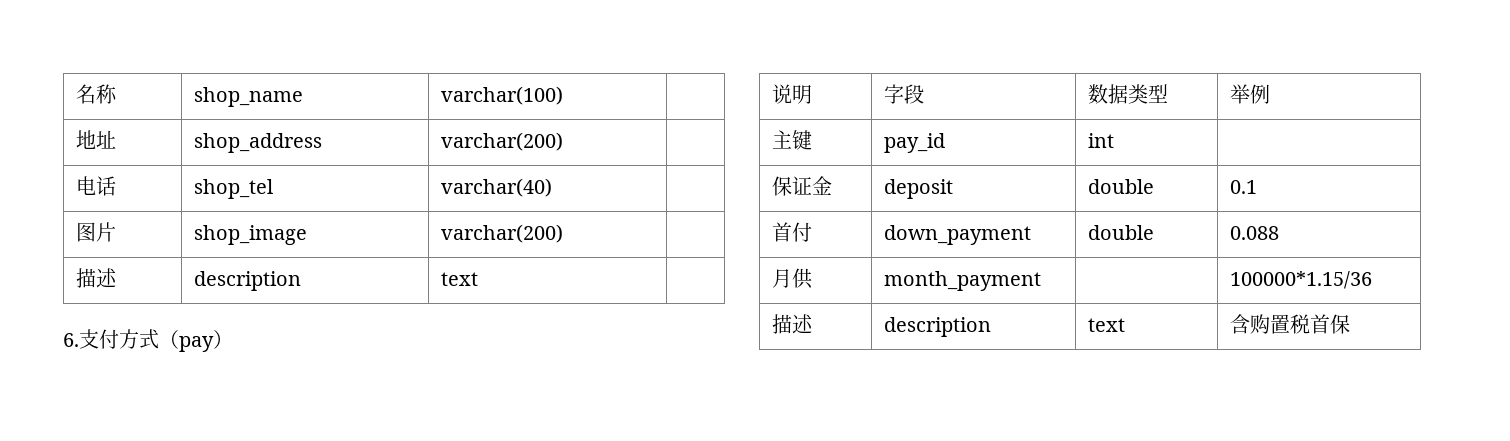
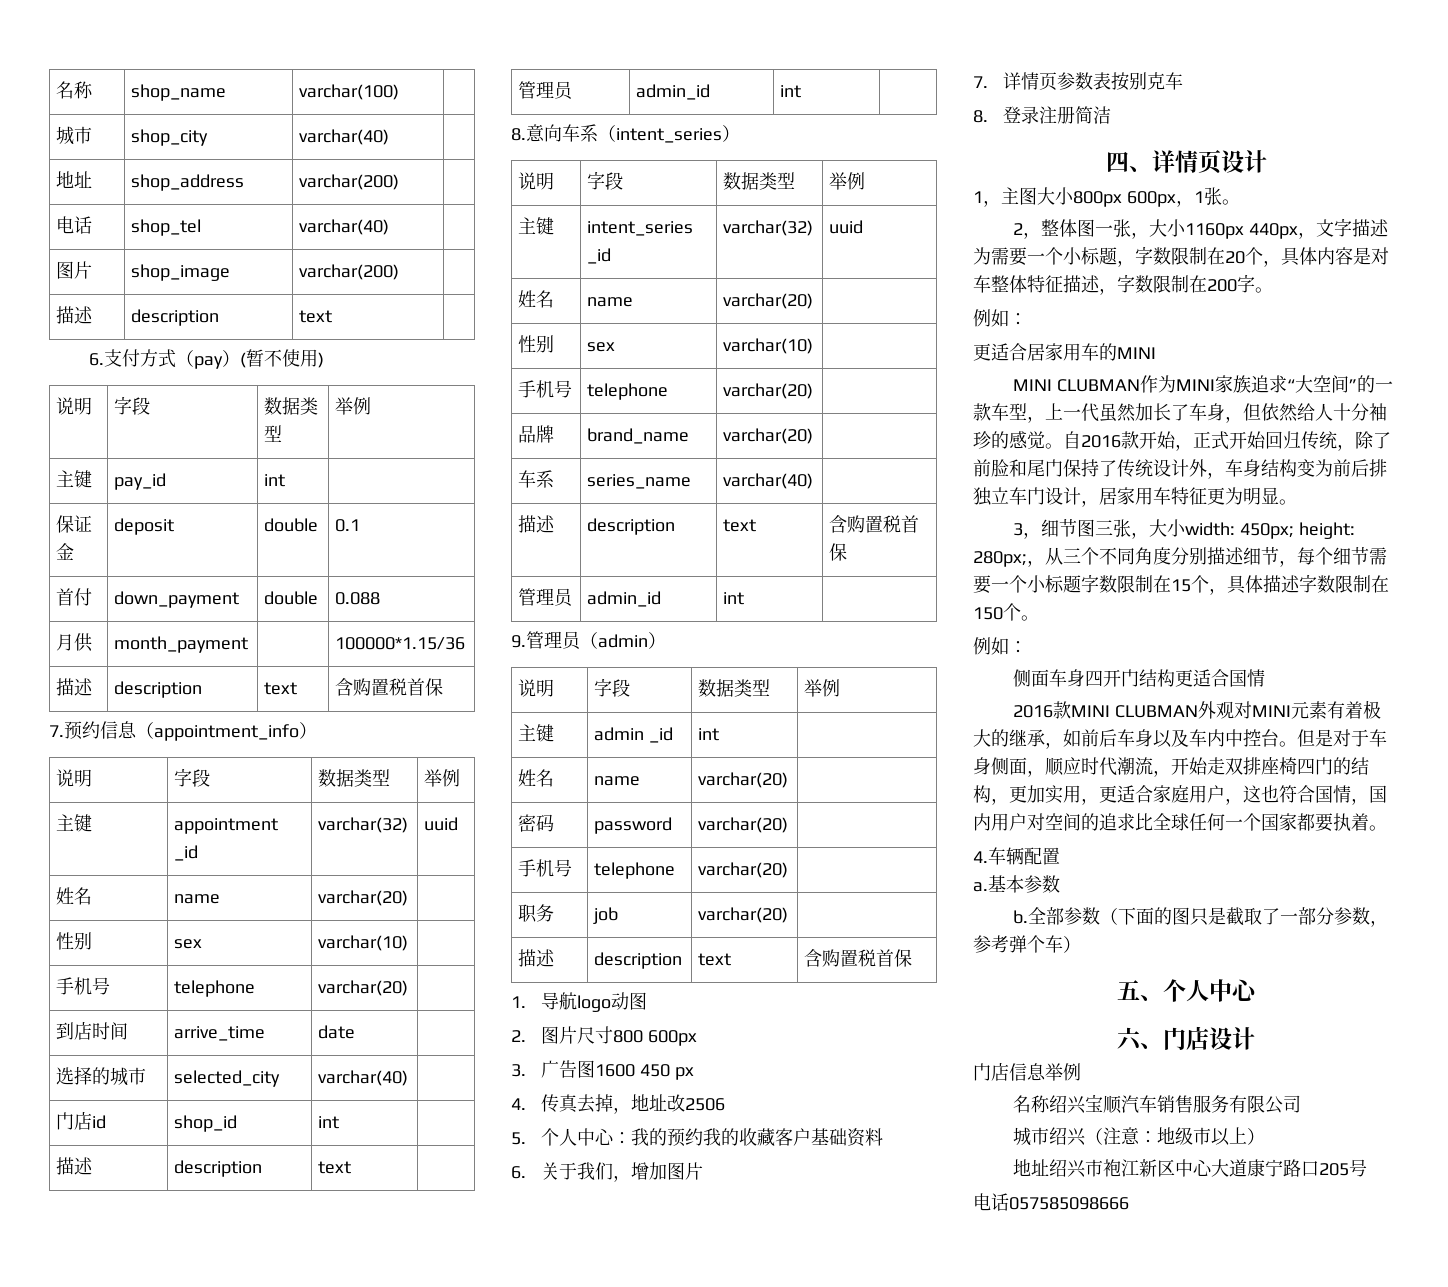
+ 城市 | shop_city | varchar(40) |
- 6.支付方式（pay）
+ 6.支付方式（pay）(暂不使用)
+ 7.预约信息（appointment_info）
+ 说明 | 字段 | 数据类型 | 举例
+ 主键 | appointment _id | varchar(32) | uuid
+ 姓名 | name | varchar(20) |
+ 性别 | sex | varchar(10) |
+ 手机号 | telephone | varchar(20) |
+ 到店时间 | arrive_time | date |
+ 选择的城市 | selected_city | varchar(40) |
+ 门店id | shop_id | int |
+ 描述 | description | text |
+ 管理员 | admin_id | int |
+ 8.意向车系（intent_series）
+ 说明 | 字段 | 数据类型 | 举例
+ 主键 | intent_series _id | varchar(32) | uuid
+ 姓名 | name | varchar(20) |
+ 性别 | sex | varchar(10) |
+ 手机号 | telephone | varchar(20) |
+ 品牌 | brand_name | varchar(20) |
+ 车系 | series_name | varchar(40) |
+ 描述 | description | text | 含购置税首保
+ 管理员 | admin_id | int |
+ 9.管理员（admin）
+ 说明 | 字段 | 数据类型 | 举例
+ 主键 | admin _id | int |
+ 姓名 | name | varchar(20) |
+ 密码 | password | varchar(20) |
+ 手机号 | telephone | varchar(20) |
+ 职务 | job | varchar(20) |
+ 描述 | description | text | 含购置税首保
+ 1.导航logo动图
+ 2.图片尺寸800 600px
+ 3.广告图1600 450 px
+ 4.传真去掉，地址改2506
+ 5.个人中心：我的预约我的收藏客户基础资料
+ 6.关于我们，增加图片
+ 7.详情页参数表按别克车
+ 8.登录注册简洁
+ 四、详情页设计
+ 1，主图大小800px 600px，1张。
+ 2，整体图一张，大小1160px 440px，文字描述为需要一个小标题，字数限制在20个，具体内容是对车整体特征描述，字数限制在200字。
+ 例如：
+ 更适合居家用车的MINI
+ MINI CLUBMAN作为MINI家族追求“大空间”的一款车型，上一代虽然加长了车身，但依然给人十分袖珍的感觉。自2016款开始，正式开始回归传统，除了前脸和尾门保持了传统设计外，车身结构变为前后排独立车门设计，居家用车特征更为明显。
+ 3，细节图三张，大小width: 450px; height: 280px;，从三个不同角度分别描述细节，每个细节需要一个小标题字数限制在15个，具体描述字数限制在150个。
+ 例如：
+ 侧面车身四开门结构更适合国情
+ 2016款MINI CLUBMAN外观对MINI元素有着极大的继承，如前后车身以及车内中控台。但是对于车身侧面，顺应时代潮流，开始走双排座椅四门的结构，更加实用，更适合家庭用户，这也符合国情，国内用户对空间的追求比全球任何一个国家都要执着。
+ 4.车辆配置
+ a.基本参数
+ b.全部参数（下面的图只是截取了一部分参数，参考弹个车）
+ 五、个人中心
+ 六、门店设计
+ 门店信息举例
+ 名称绍兴宝顺汽车销售服务有限公司
+ 城市绍兴（注意：地级市以上）
+ 地址绍兴市袍江新区中心大道康宁路口205号
+ 电话057585098666

